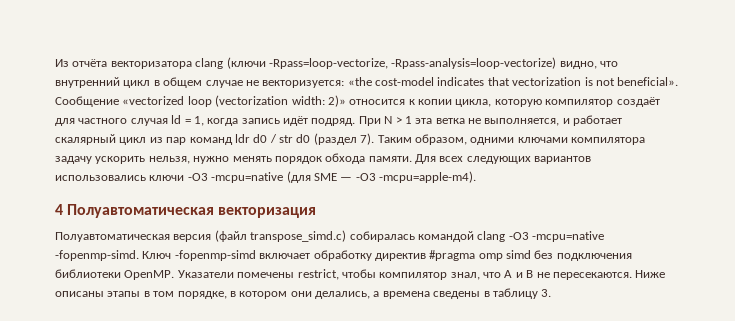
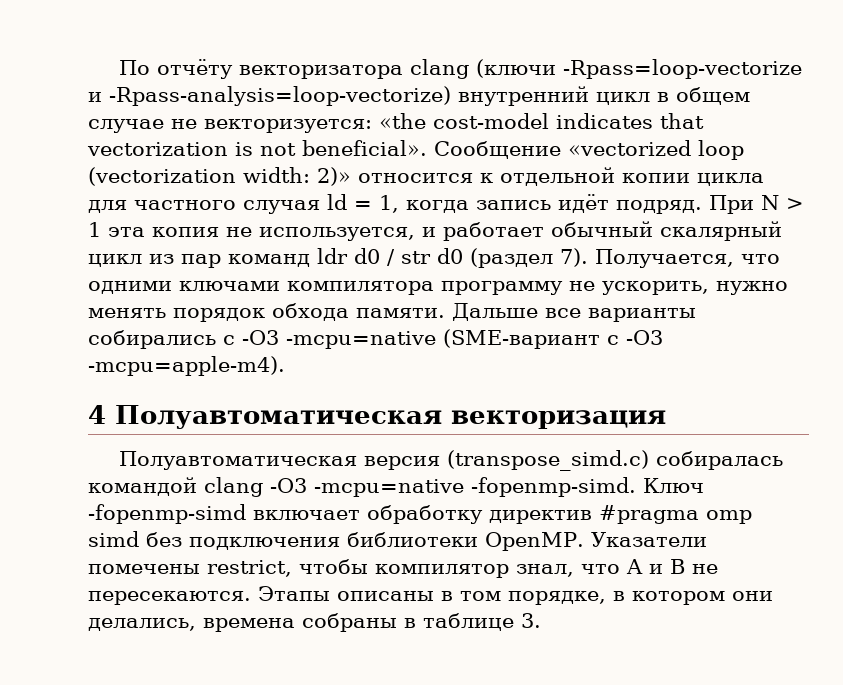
- Из отчёта векторизатора clang (ключи -Rpass=loop-vectorize, -Rpass-analysis=loop-vectorize) видно, что внутренний цикл в общем случае не векторизуется: «the cost-model indicates that vectorization is not beneficial».
+ По отчёту векторизатора clang (ключи -Rpass=loop-vectorize и -Rpass-analysis=loop-vectorize) внутренний цикл в общем случае не векторизуется: «the cost-model indicates that vectorization is not beneficial».
- Сообщение «vectorized loop (vectorization width: 2)» относится к копии цикла, которую компилятор создаёт для частного случая ld = 1, когда запись идёт подряд.
+ Сообщение «vectorized loop (vectorization width: 2)» относится к отдельной копии цикла для частного случая ld = 1, когда запись идёт подряд.
- При N > 1 эта ветка не выполняется, и работает скалярный цикл из пар команд ldr d0 / str d0 (раздел 7).
+ При N > 1 эта копия не используется, и работает обычный скалярный цикл из пар команд ldr d0 / str d0 (раздел 7).
- Таким образом, одними ключами компилятора задачу ускорить нельзя, нужно менять порядок обхода памяти.
+ Получается, что одними ключами компилятора программу не ускорить, нужно менять порядок обхода памяти.
- Для всех следующих вариантов использовались ключи -O3 -mcpu=native (для SME — -O3 -mcpu=apple-m4).
+ Дальше все варианты собирались с -O3 -mcpu=native (SME-вариант с -O3 -mcpu=apple-m4).
- Полуавтоматическая версия (файл transpose_simd.c) собиралась командой clang -O3 -mcpu=native -fopenmp-simd.
+ Полуавтоматическая версия (transpose_simd.c) собиралась командой clang -O3 -mcpu=native -fopenmp-simd.
- Ниже описаны этапы в том порядке, в котором они делались, а времена сведены в таблицу 3.
+ Этапы описаны в том порядке, в котором они делались, времена собраны в таблице 3.

